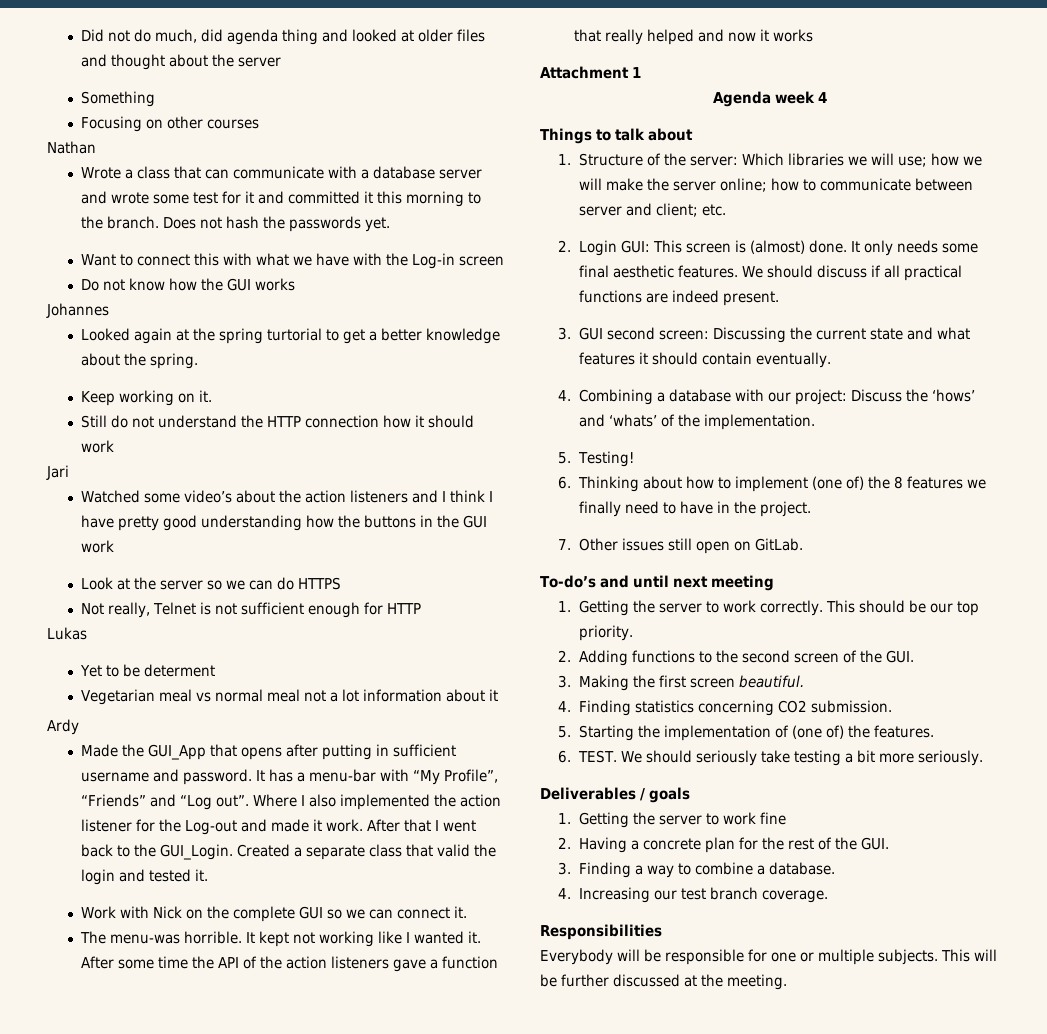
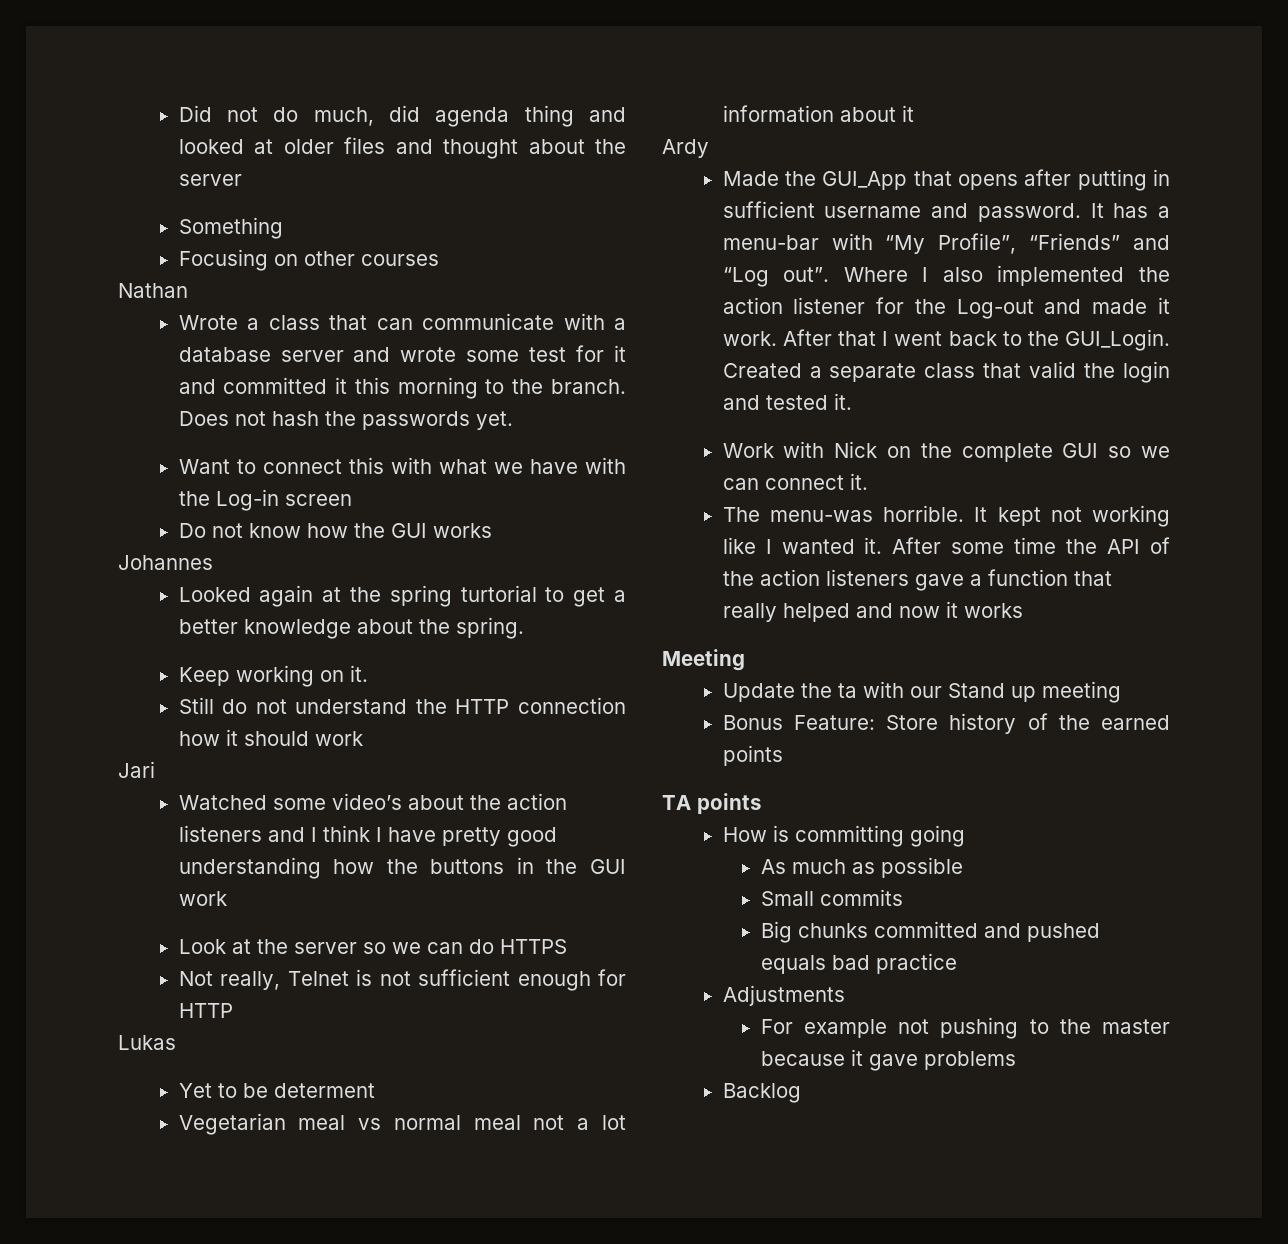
- Attachment 1
- Agenda week 4
- Things to talk about
- 1. Structure of the server: Which libraries we will use; how we will make the server online; how to communicate between server and client; etc.
- 2. Login GUI: This screen is (almost) done. It only needs some final aesthetic features. We should discuss if all practical functions are indeed present.
- 3. GUI second screen: Discussing the current state and what features it should contain eventually.
- 4. Combining a database with our project: Discuss the ‘hows’ and ‘whats’ of the implementation.
- 5. Testing!
- 6. Thinking about how to implement (one of) the 8 features we finally need to have in the project.
- 7. Other issues still open on GitLab.
- To-do’s and until next meeting
- 1. Getting the server to work correctly. This should be our top priority.
- 2. Adding functions to the second screen of the GUI.
- 3. Making the first screen beautiful.
- 4. Finding statistics concerning CO2 submission.
- 5. Starting the implementation of (one of) the features.
- 6. TEST. We should seriously take testing a bit more seriously.
- Deliverables / goals
- 1. Getting the server to work fine
- 2. Having a concrete plan for the rest of the GUI.
- 3. Finding a way to combine a database.
- 4. Increasing our test branch coverage.
- Responsibilities
- Everybody will be responsible for one or multiple subjects. This will be further discussed at the meeting.
+ Meeting
+ Update the ta with our Stand up meeting
+ Bonus Feature: Store history of the earned points
+ TA points
+ How is committing going
+ As much as possible
+ Small commits
+ Big chunks committed and pushed equals bad practice
+ Adjustments
+ For example not pushing to the master because it gave problems
+ Backlog

